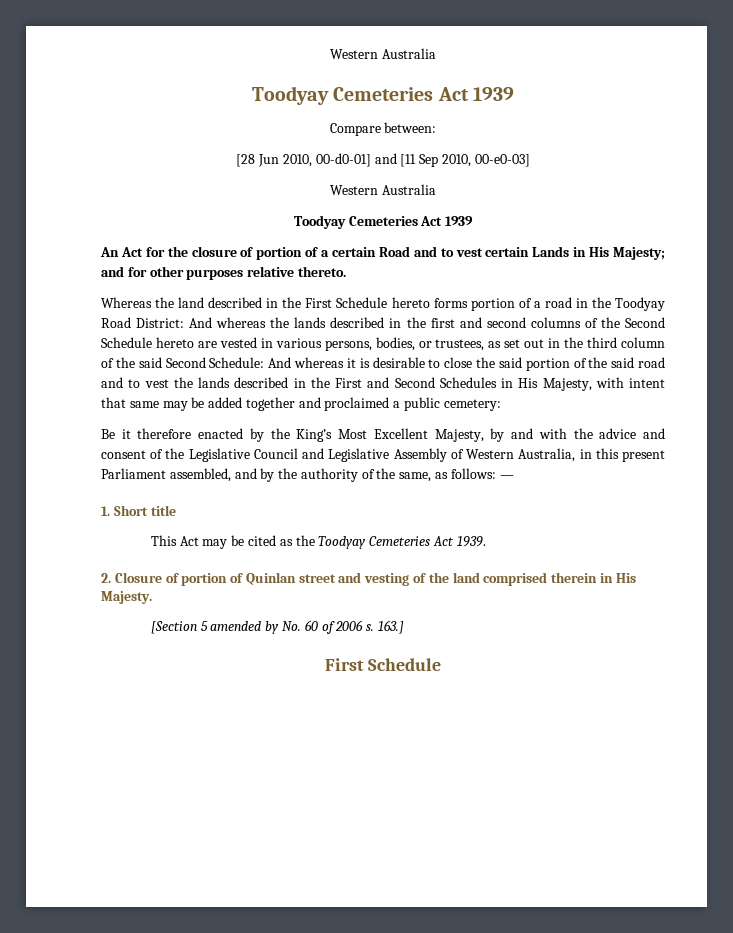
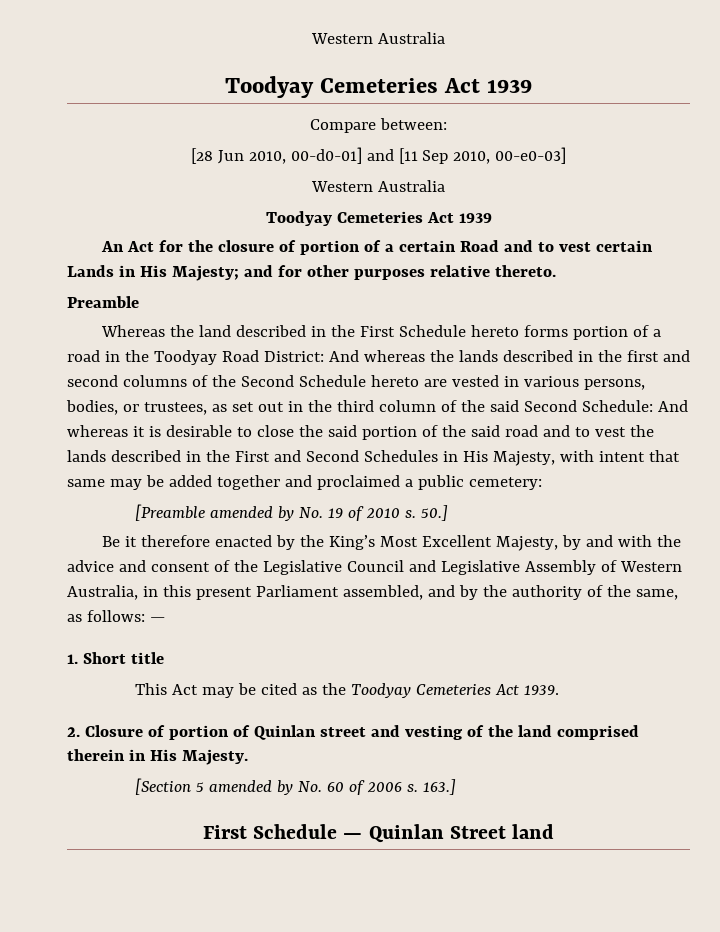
+ Preamble
+ [Preamble amended by No. 19 of 2010 s. 50.]
  163.]
- First Schedule
+ First Schedule — Quinlan Street land

